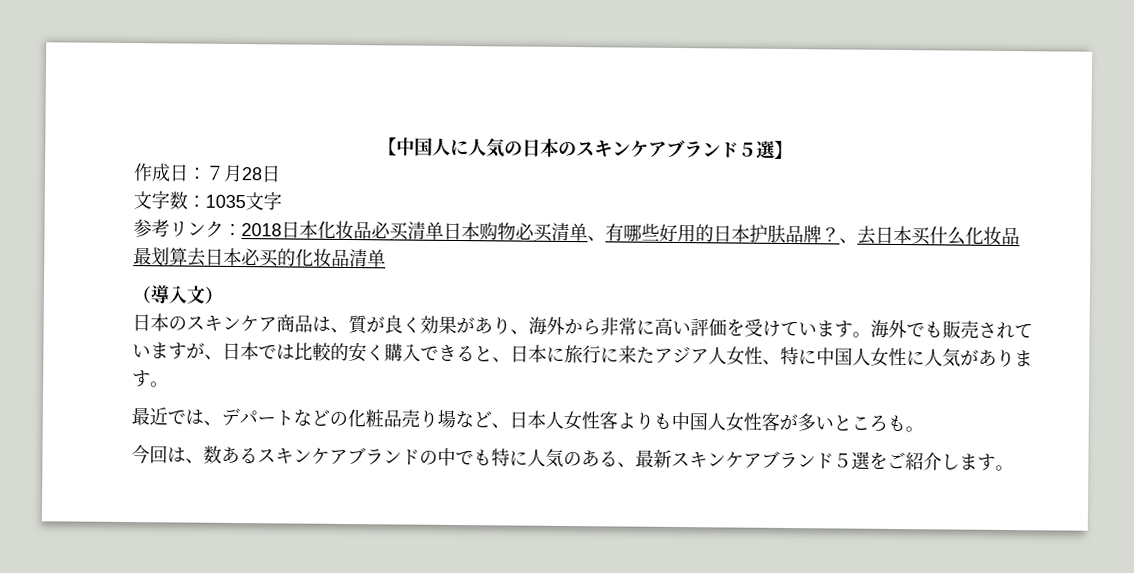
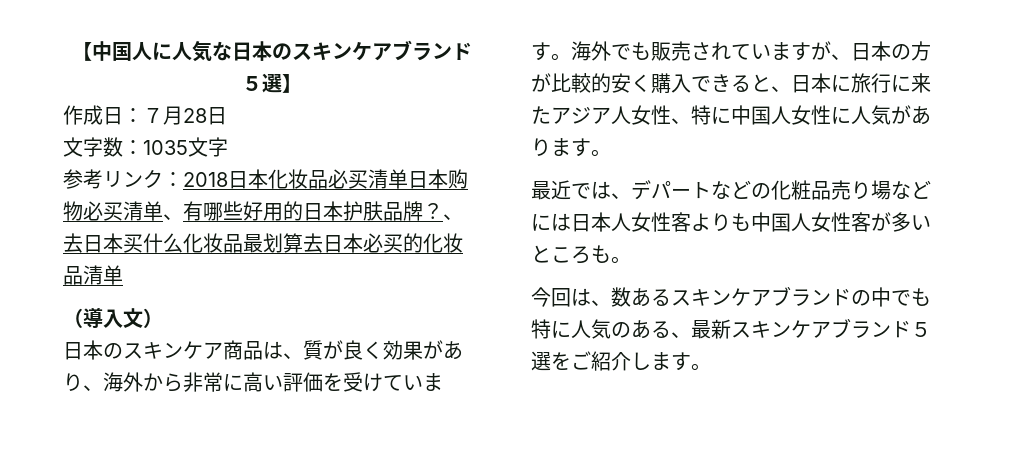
- 【中国人に人気の日本のスキンケアブランド５選】
+ 【中国人に人気な日本のスキンケアブランド５選】
- 海外でも販売されていますが、日本では比較的安く購入できると、日本に旅行に来たアジア人女性、特に中国人女性に人気があります。
+ 海外でも販売されていますが、日本の方が比較的安く購入できると、日本に旅行に来たアジア人女性、特に中国人女性に人気があります。
- 最近では、デパートなどの化粧品売り場など、日本人女性客よりも中国人女性客が多いところも。
+ 最近では、デパートなどの化粧品売り場などには日本人女性客よりも中国人女性客が多いところも。

